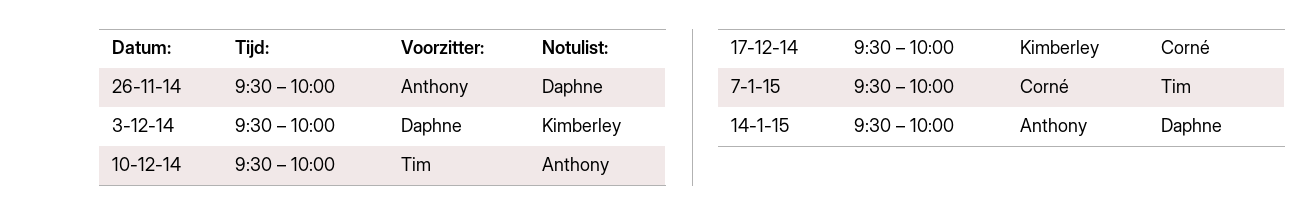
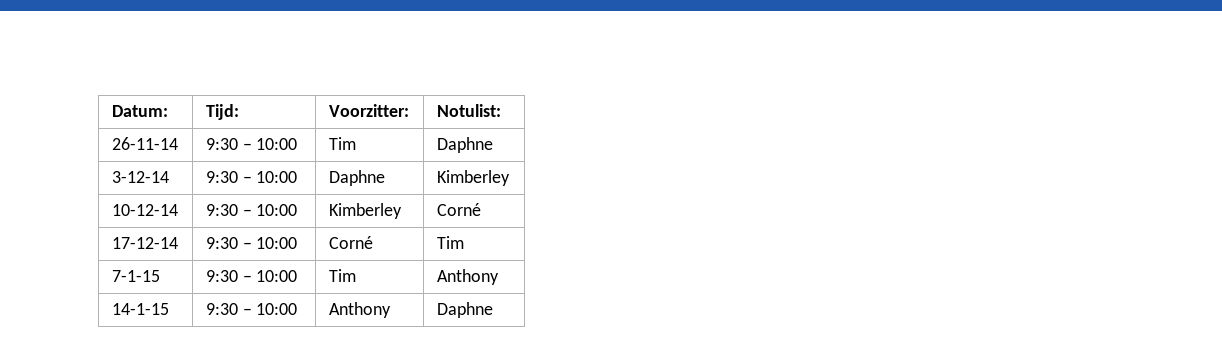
- 26-11-14 | 9:30 – 10:00 | Anthony | Daphne
+ 26-11-14 | 9:30 – 10:00 | Tim | Daphne
- 10-12-14 | 9:30 – 10:00 | Tim | Anthony
- 17-12-14 | 9:30 – 10:00 | Kimberley | Corné
+ 10-12-14 | 9:30 – 10:00 | Kimberley | Corné
- 7-1-15 | 9:30 – 10:00 | Corné | Tim
+ 17-12-14 | 9:30 – 10:00 | Corné | Tim
+ 7-1-15 | 9:30 – 10:00 | Tim | Anthony

